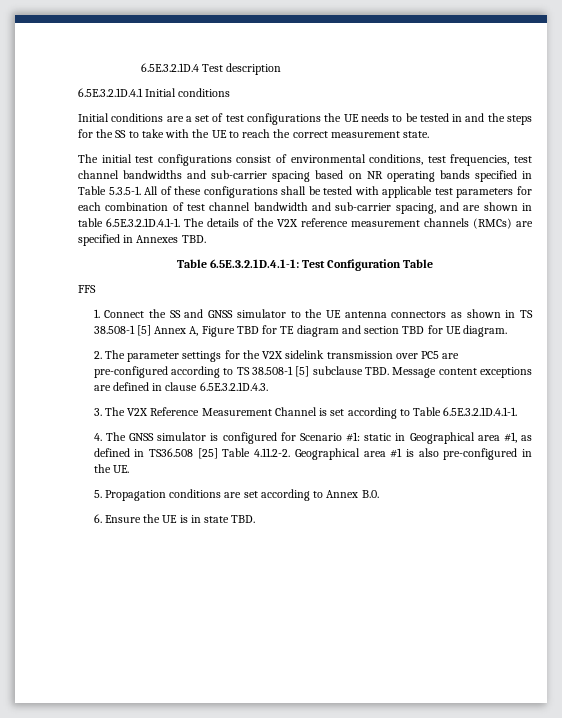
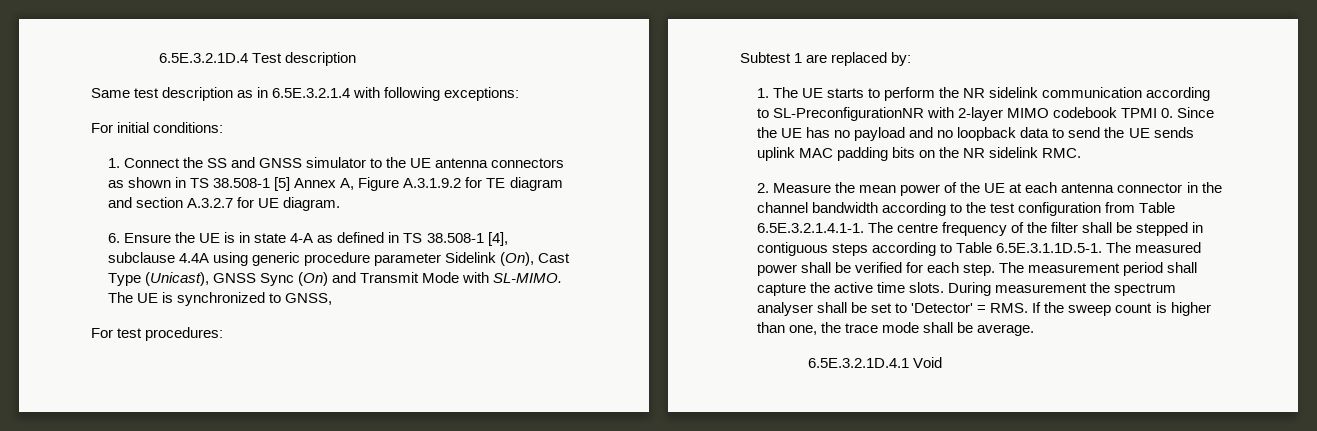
- 6.5E.3.2.1D.4.1 Initial conditions
- Initial conditions are a set of test configurations the UE needs to be tested in and the steps for the SS to take with the UE to reach the correct measurement state.
- The initial test configurations consist of environmental conditions, test frequencies, test channel bandwidths and sub-carrier spacing based on NR operating bands specified in Table 5.3.5-1. All of these configurations shall be tested with applicable test parameters for each combination of test channel bandwidth and sub-carrier spacing, and are shown in table 6.5E.3.2.1D.4.1-1. The details of the V2X reference measurement channels (RMCs) are specified in Annexes TBD.
- Table 6.5E.3.2.1D.4.1-1: Test Configuration Table
- FFS
+ Same test description as in 6.5E.3.2.1.4 with following exceptions:
+ For initial conditions:
- 1. Connect the SS and GNSS simulator to the UE antenna connectors as shown in TS 38.508-1 [5] Annex A, Figure TBD for TE diagram and section TBD for UE diagram.
+ 1. Connect the SS and GNSS simulator to the UE antenna connectors as shown in TS 38.508-1 [5] Annex A, Figure A.3.1.9.2 for TE diagram and section A.3.2.7 for UE diagram.
- 2. The parameter settings for the V2X sidelink transmission over PC5 are pre-configured according to TS 38.508-1 [5] subclause TBD. Message content exceptions are defined in clause 6.5E.3.2.1D.4.3.
- 3. The V2X Reference Measurement Channel is set according to Table 6.5E.3.2.1D.4.1-1.
- 4. The GNSS simulator is configured for Scenario #1: static in Geographical area #1, as defined in TS36.508 [25] Table 4.11.2-2. Geographical area #1 is also pre-configured in the UE.
- 5. Propagation conditions are set according to Annex B.0.
- 6. Ensure the UE is in state TBD.
+ 6. Ensure the UE is in state 4-A as defined in TS 38.508-1 [4], subclause 4.4A using generic procedure parameter Sidelink (On), Cast Type (Unicast), GNSS Sync (On) and Transmit Mode with SL-MIMO. The UE is synchronized to GNSS,
+ For test procedures:
+ Subtest 1 are replaced by:
+ 1. The UE starts to perform the NR sidelink communication according to SL-PreconfigurationNR with 2-layer MIMO codebook TPMI 0. Since the UE has no payload and no loopback data to send the UE sends uplink MAC padding bits on the NR sidelink RMC.
+ 2. Measure the mean power of the UE at each antenna connector in the channel bandwidth according to the test configuration from Table 6.5E.3.2.1.4.1-1. The centre frequency of the filter shall be stepped in contiguous steps according to Table 6.5E.3.1.1D.5-1. The measured power shall be verified for each step. The measurement period shall capture the active time slots. During measurement the spectrum analyser shall be set to 'Detector' = RMS. If the sweep count is higher than one, the trace mode shall be average.
+ 6.5E.3.2.1D.4.1 Void

